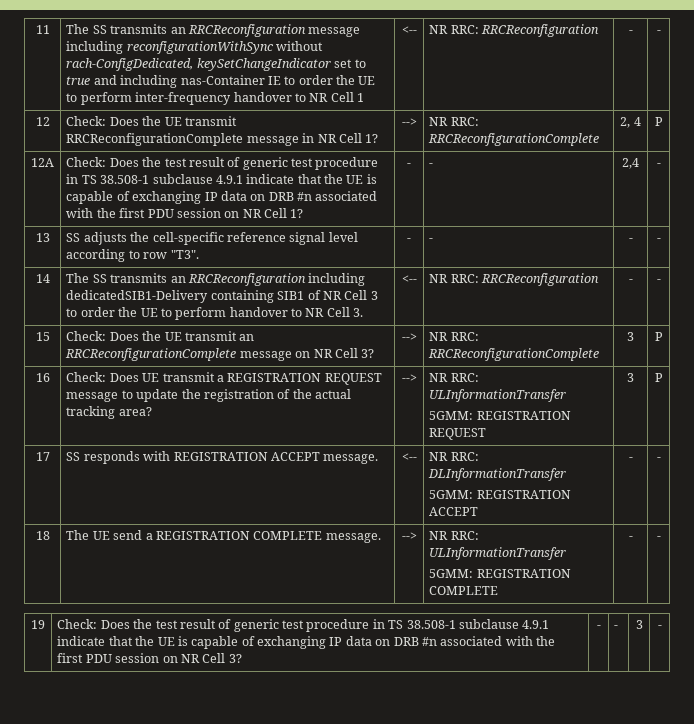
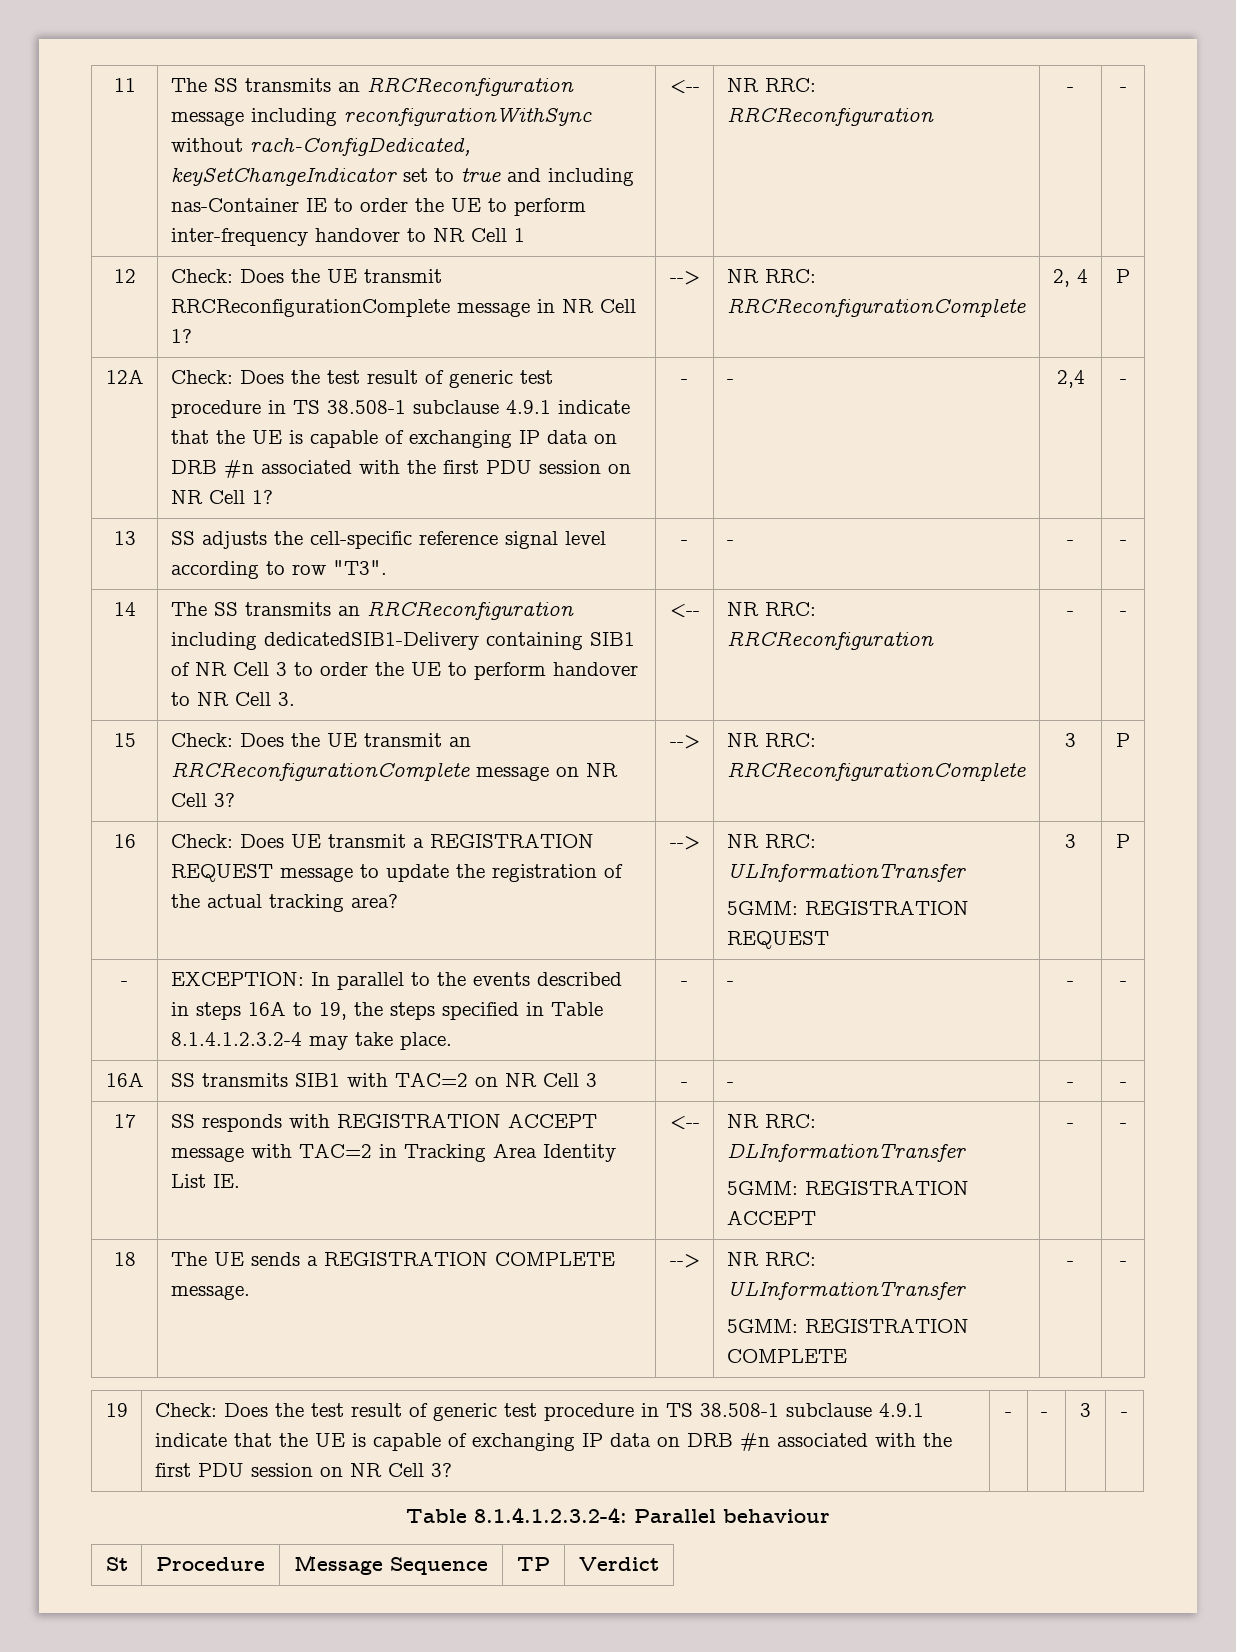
+ - | EXCEPTION: In parallel to the events described in steps 16A to 19, the steps specified in Table 8.1.4.1.2.3.2-4 may take place. | - | - | - | -
+ 16A | SS transmits SIB1 with TAC=2 on NR Cell 3 | - | - | - | -
- 17 | SS responds with REGISTRATION ACCEPT message. | <-- | NR RRC: DLInformationTransfer
+ 17 | SS responds with REGISTRATION ACCEPT message with TAC=2 in Tracking Area Identity List IE. | <-- | NR RRC: DLInformationTransfer
- 18 | The UE send a REGISTRATION COMPLETE message. | --> | NR RRC: ULInformationTransfer
+ 18 | The UE sends a REGISTRATION COMPLETE message. | --> | NR RRC: ULInformationTransfer
+ Table 8.1.4.1.2.3.2-4: Parallel behaviour
+ St | Procedure | Message Sequence | TP | Verdict

